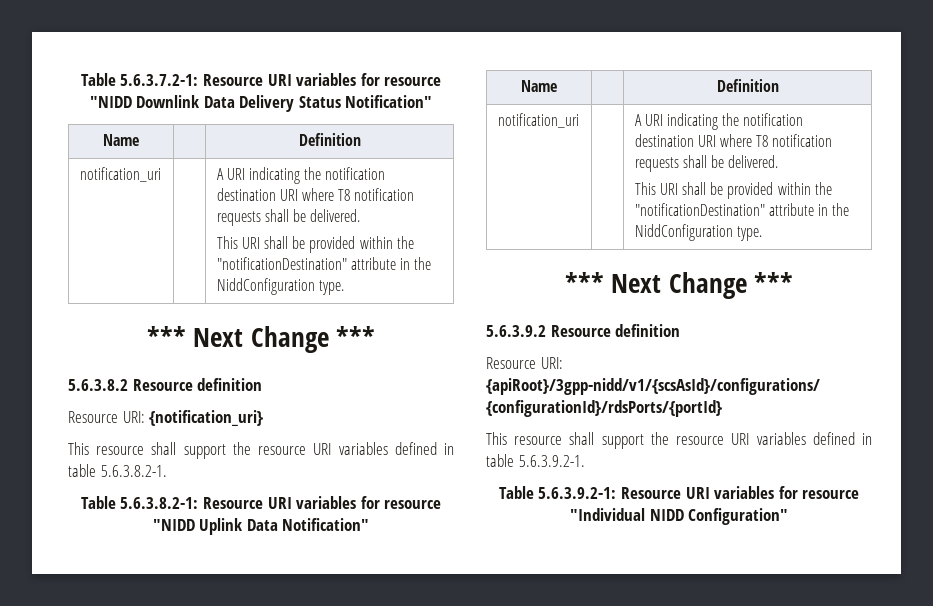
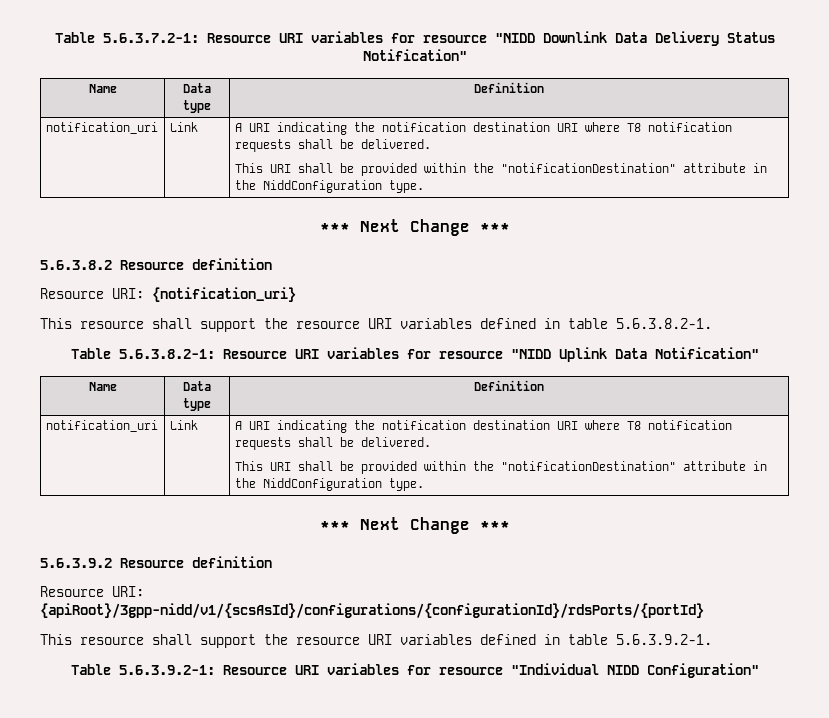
  Table 5.6.3.7.2-1: Resource URI variables for resource "NIDD Downlink Data Delivery Status Notification"
- Name | | Definition
- notification_uri | | A URI indicating the notification destination URI where T8 notification requests shall be delivered.
+ Name | Data type | Definition
+ notification_uri | Link | A URI indicating the notification destination URI where T8 notification requests shall be delivered.
  Table 5.6.3.8.2-1: Resource URI variables for resource "NIDD Uplink Data Notification"
- Name | | Definition
- notification_uri | | A URI indicating the notification destination URI where T8 notification requests shall be delivered.
+ Name | Data type | Definition
+ notification_uri | Link | A URI indicating the notification destination URI where T8 notification requests shall be delivered.

